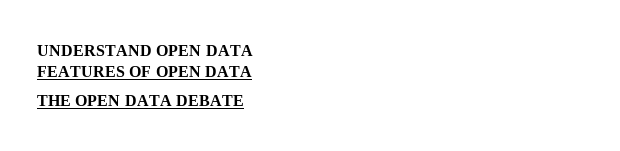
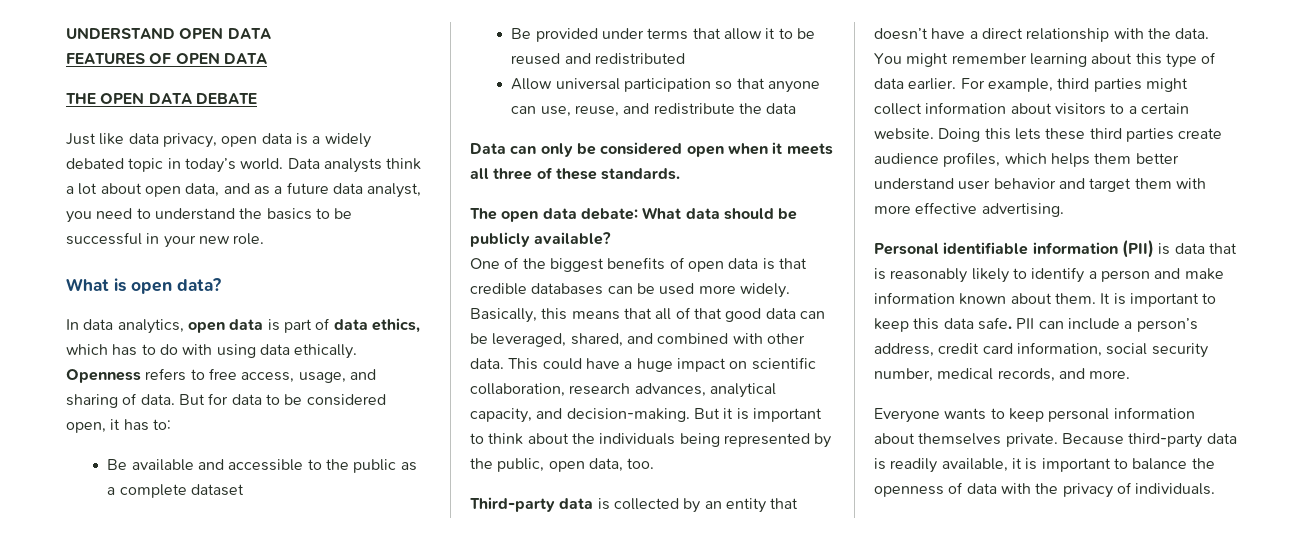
+ Just like data privacy, open data is a widely debated topic in today’s world. Data analysts think a lot about open data, and as a future data analyst, you need to understand the basics to be successful in your new role.
+ What is open data?
+ In data analytics, open data is part of data ethics, which has to do with using data ethically. Openness refers to free access, usage, and sharing of data. But for data to be considered open, it has to:
+ Be available and accessible to the public as a complete dataset
+ Be provided under terms that allow it to be reused and redistributed
+ Allow universal participation so that anyone can use, reuse, and redistribute the data
+ Data can only be considered open when it meets all three of these standards.
+ The open data debate: What data should be publicly available?
+ One of the biggest benefits of open data is that credible databases can be used more widely. Basically, this means that all of that good data can be leveraged, shared, and combined with other data. This could have a huge impact on scientific collaboration, research advances, analytical capacity, and decision-making. But it is important to think about the individuals being represented by the public, open data, too.
+ Third-party data is collected by an entity that doesn’t have a direct relationship with the data. You might remember learning about this type of data earlier. For example, third parties might collect information about visitors to a certain website. Doing this lets these third parties create audience profiles, which helps them better understand user behavior and target them with more effective advertising.
+ Personal identifiable information (PII) is data that is reasonably likely to identify a person and make information known about them. It is important to keep this data safe. PII can include a person’s address, credit card information, social security number, medical records, and more.
+ Everyone wants to keep personal information about themselves private. Because third-party data is readily available, it is important to balance the openness of data with the privacy of individuals.

